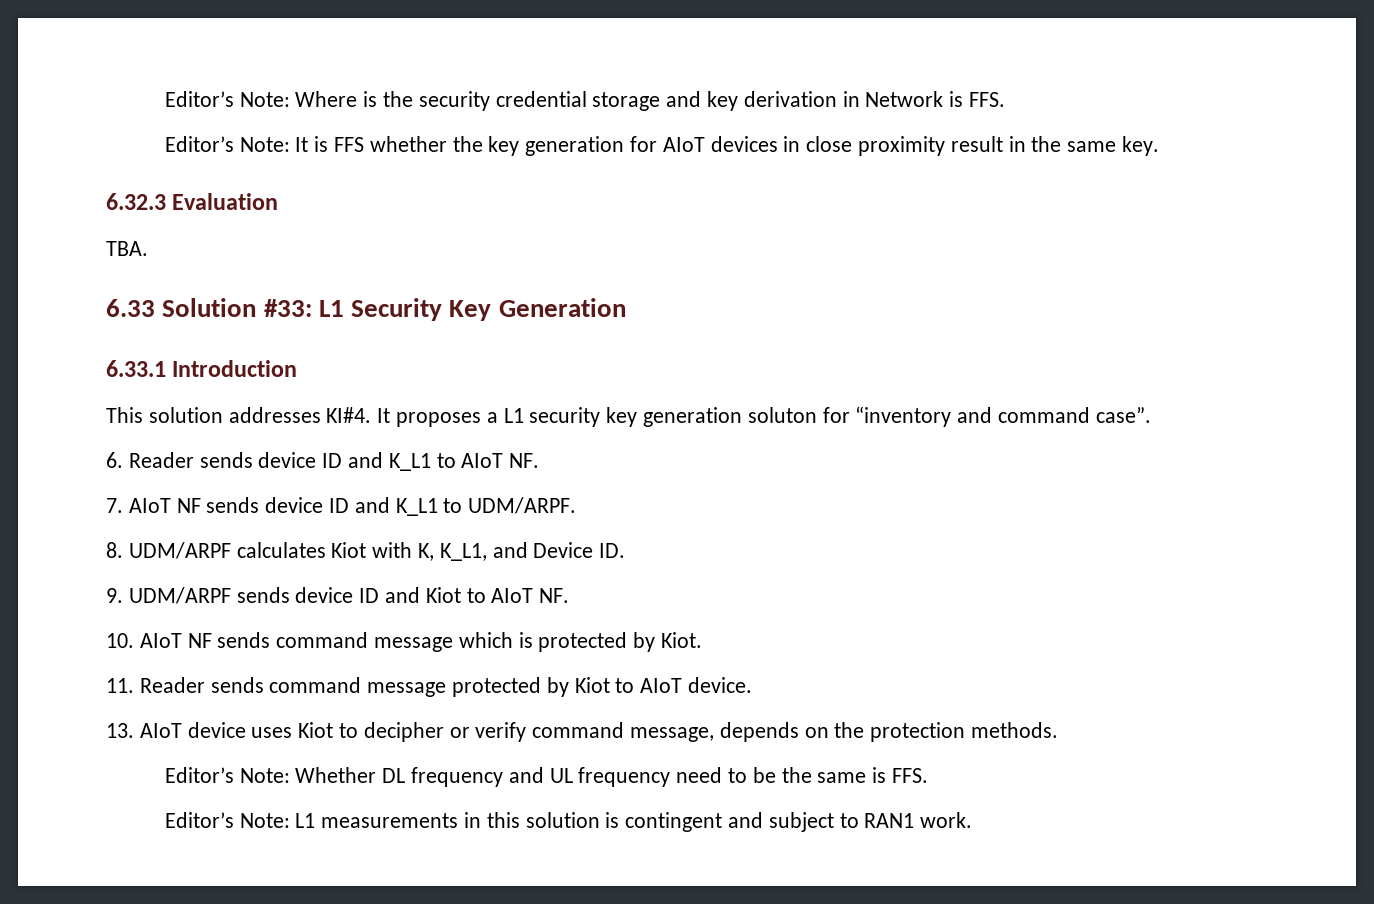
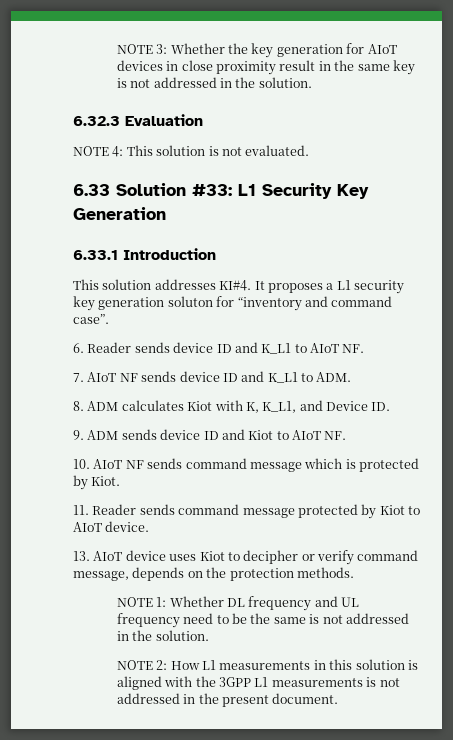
- Editor’s Note: Where is the security credential storage and key derivation in Network is FFS.
- Editor’s Note: It is FFS whether the key generation for AIoT devices in close proximity result in the same key.
+ NOTE 3: Whether the key generation for AIoT devices in close proximity result in the same key is not addressed in the solution.
  6.32.3 Evaluation
- TBA.
+ NOTE 4: This solution is not evaluated.
- 7. AIoT NF sends device ID and K_L1 to UDM/ARPF.
+ 7. AIoT NF sends device ID and K_L1 to ADM.
- 8. UDM/ARPF calculates Kiot with K, K_L1, and Device ID.
+ 8. ADM calculates Kiot with K, K_L1, and Device ID.
- 9. UDM/ARPF sends device ID and Kiot to AIoT NF.
+ 9. ADM sends device ID and Kiot to AIoT NF.
- Editor’s Note: Whether DL frequency and UL frequency need to be the same is FFS.
- Editor’s Note: L1 measurements in this solution is contingent and subject to RAN1 work.
+ NOTE 1: Whether DL frequency and UL frequency need to be the same is not addressed in the solution.
+ NOTE 2: How L1 measurements in this solution is aligned with the 3GPP L1 measurements is not addressed in the present document.

